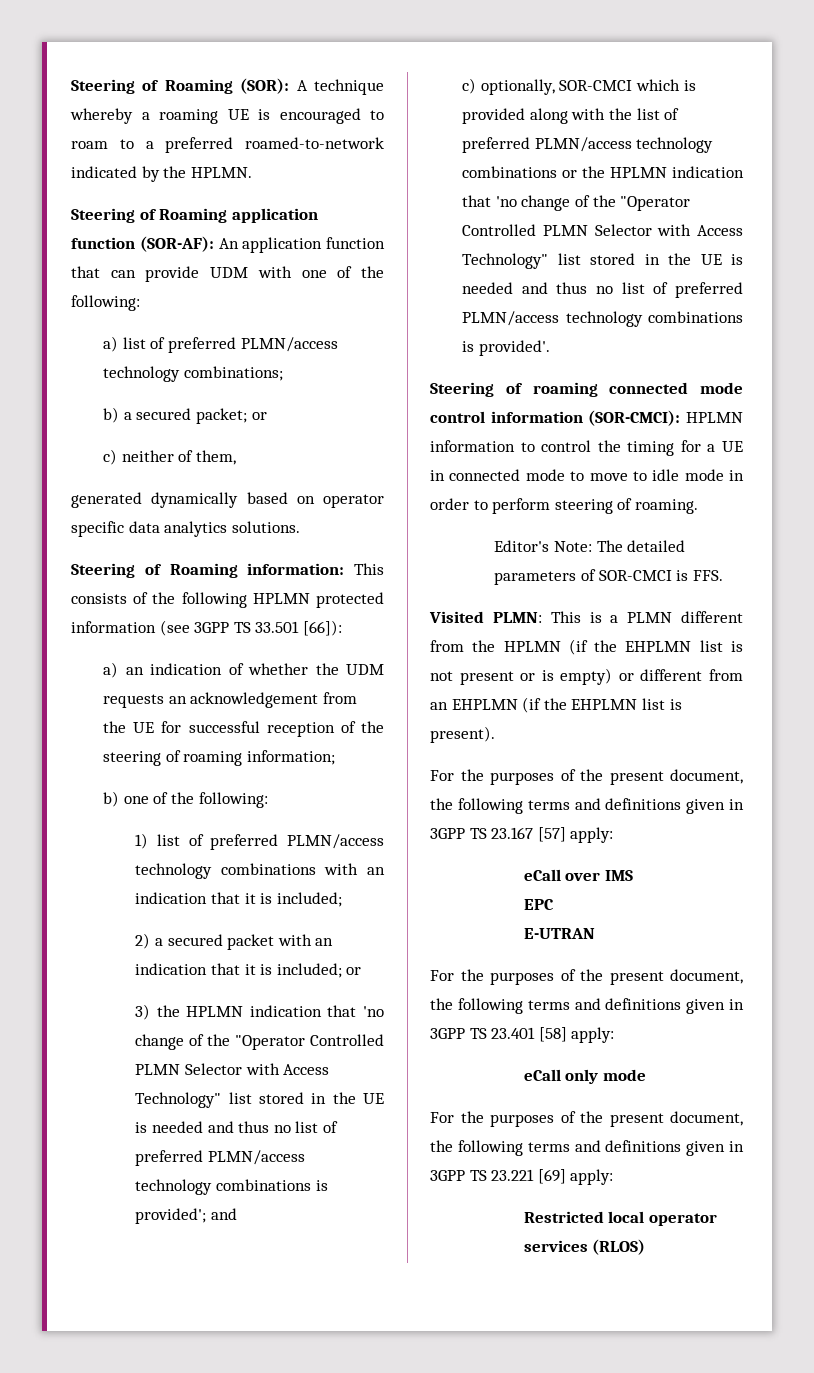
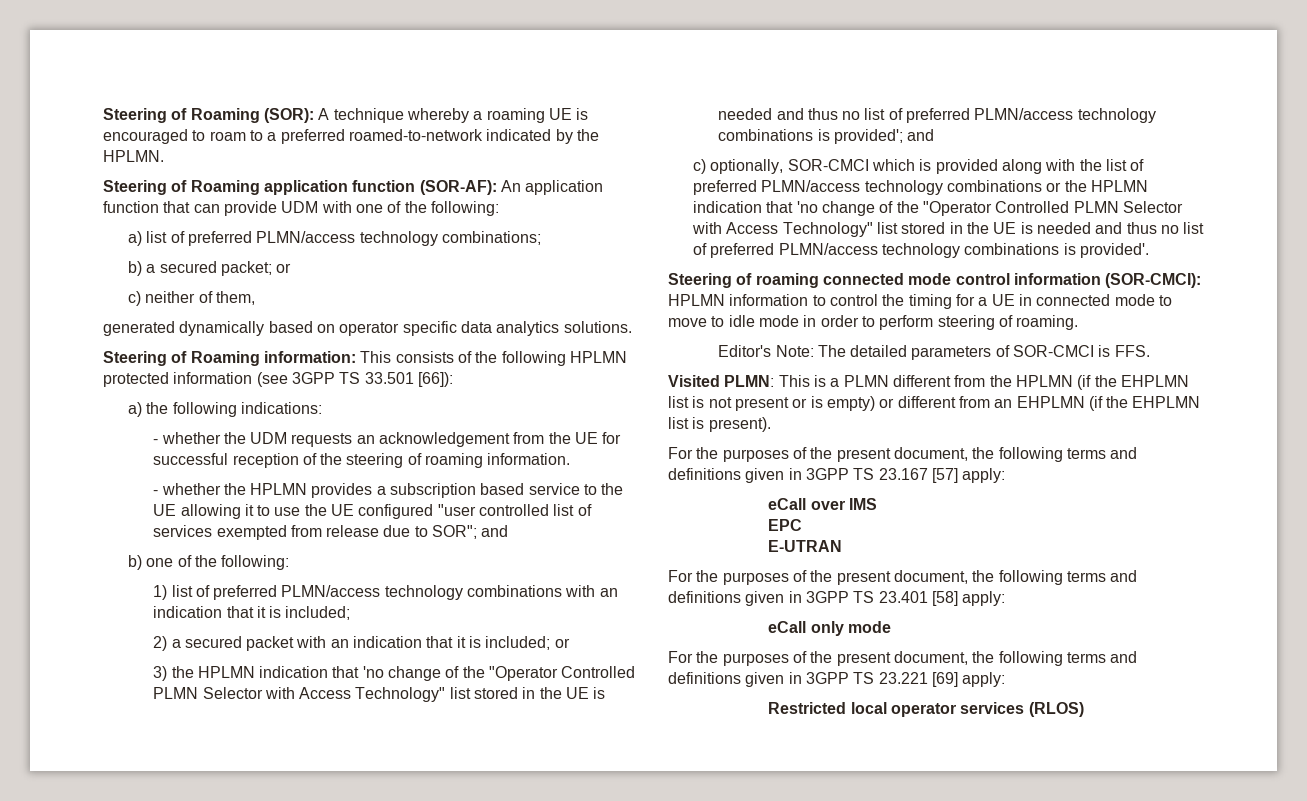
- a) an indication of whether the UDM requests an acknowledgement from the UE for successful reception of the steering of roaming information;
+ a) the following indications:
+ - whether the UDM requests an acknowledgement from the UE for successful reception of the steering of roaming information.
+ - whether the HPLMN provides a subscription based service to the UE allowing it to use the UE configured "user controlled list of services exempted from release due to SOR"; and

